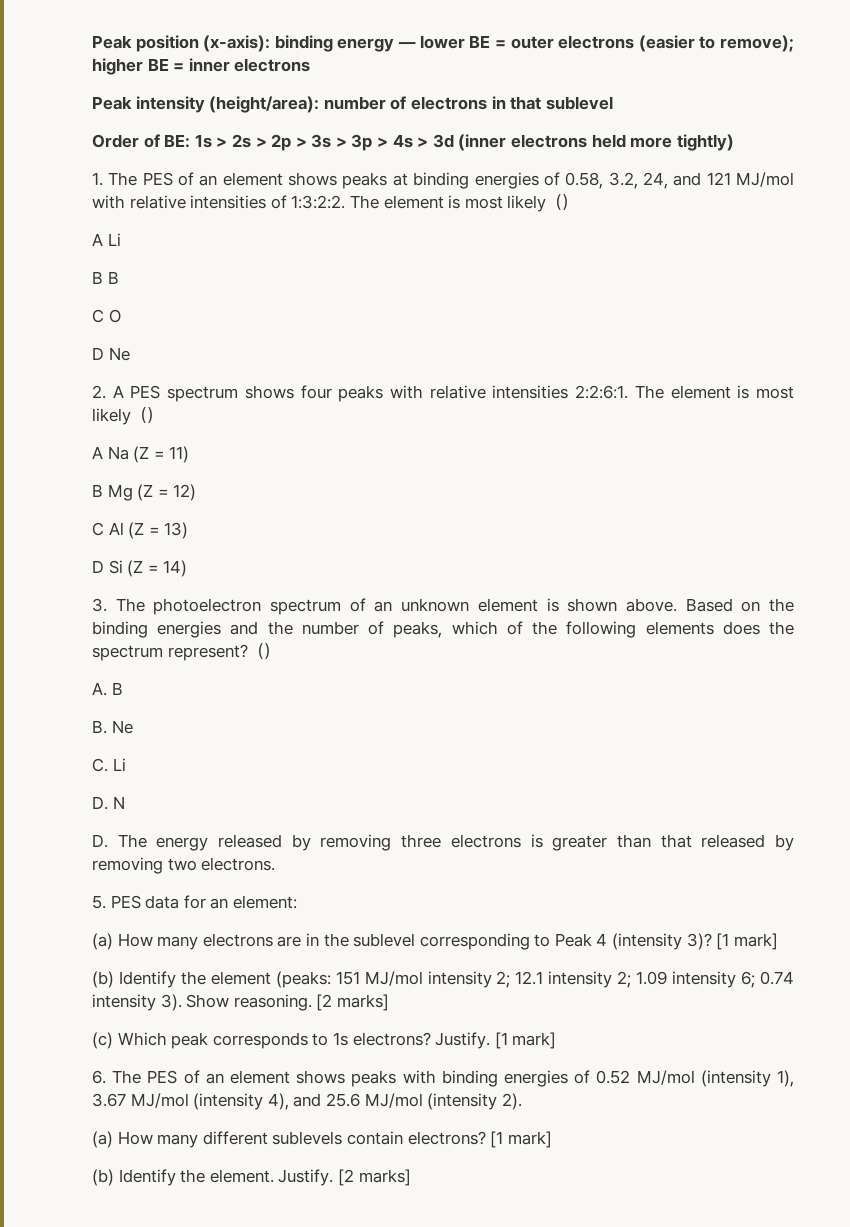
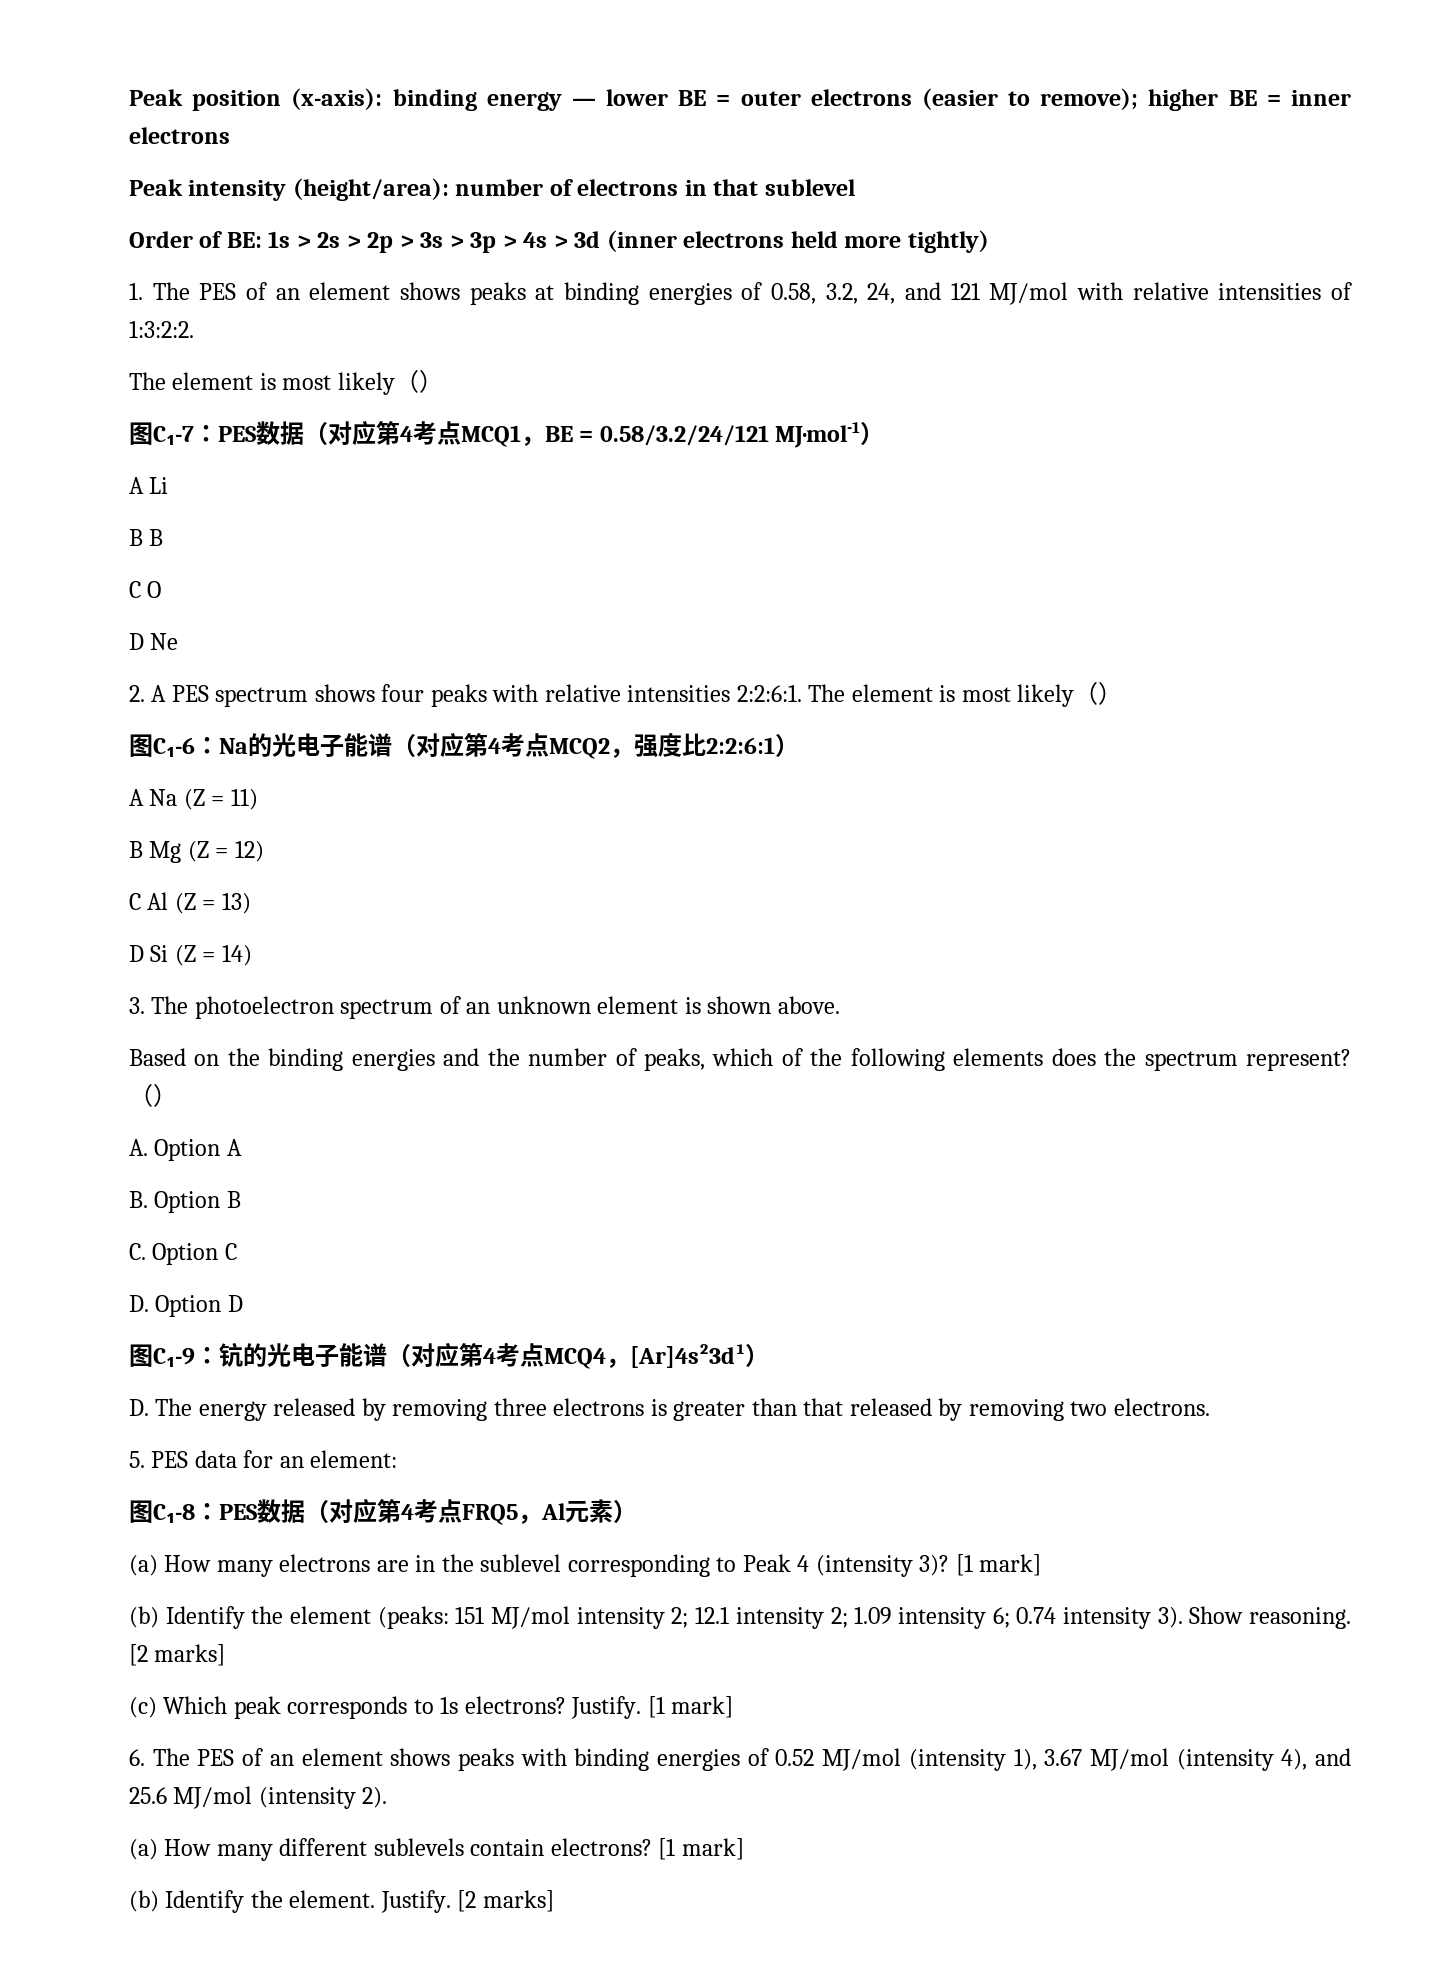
- 1. The PES of an element shows peaks at binding energies of 0.58, 3.2, 24, and 121 MJ/mol with relative intensities of 1:3:2:2. The element is most likely（）
+ 1. The PES of an element shows peaks at binding energies of 0.58, 3.2, 24, and 121 MJ/mol with relative intensities of 1:3:2:2.
+ The element is most likely（）
+ 图C₁-7：PES数据（对应第4考点MCQ1，BE = 0.58/3.2/24/121 MJ·mol-1）
+ 图C₁-6：Na的光电子能谱（对应第4考点MCQ2，强度比2:2:6:1）
- 3. The photoelectron spectrum of an unknown element is shown above. Based on the binding energies and the number of peaks, which of the following elements does the spectrum represent?
+ 3. The photoelectron spectrum of an unknown element is shown above.
+ Based on the binding energies and the number of peaks, which of the following elements does the spectrum represent?
- A. B
- B. Ne
+ A. Option A
+ B. Option B
- C. Li
- D. N
+ C. Option C
+ D. Option D
+ 图C₁-9：钪的光电子能谱（对应第4考点MCQ4，[Ar]4s²3d¹）
+ 图C₁-8：PES数据（对应第4考点FRQ5，Al元素）

